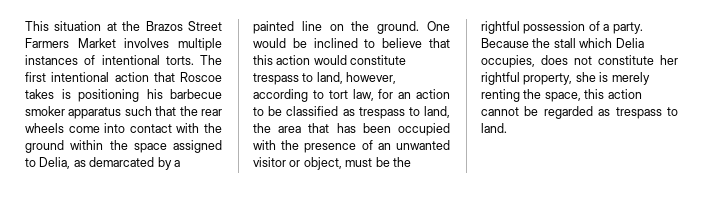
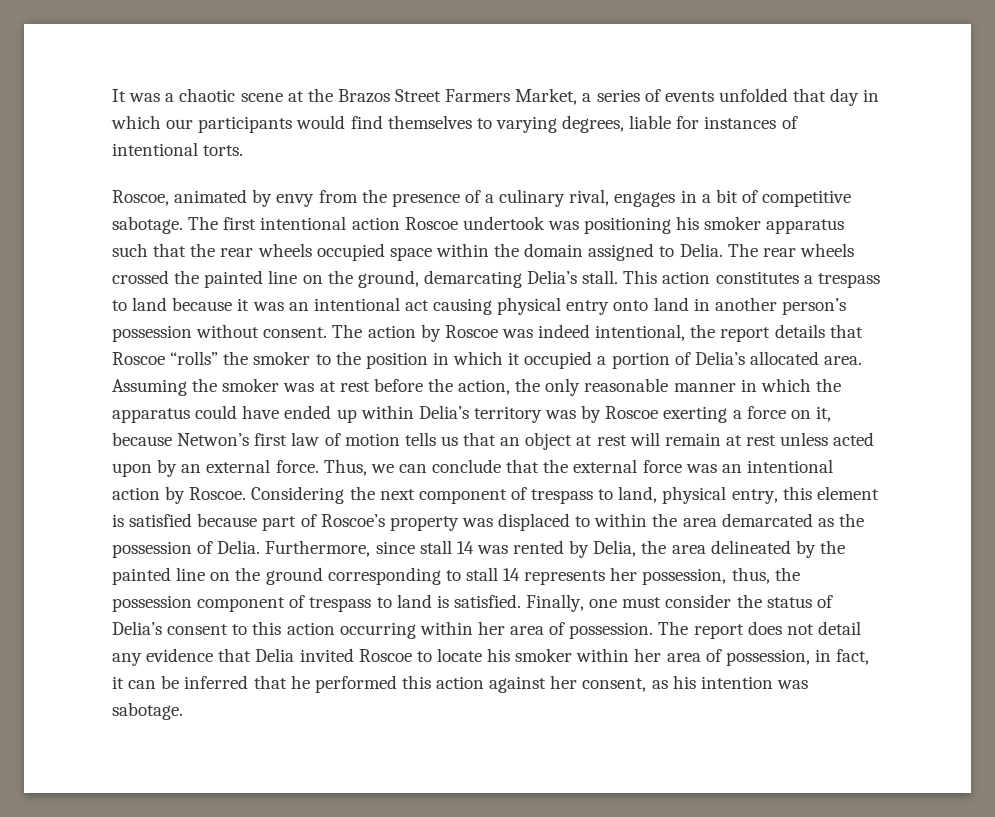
- This situation at the Brazos Street Farmers Market involves multiple instances of intentional torts. The first intentional action that Roscoe takes is positioning his barbecue smoker apparatus such that the rear wheels come into contact with the ground within the space assigned to Delia, as demarcated by a painted line on the ground. One would be inclined to believe that this action would constitute trespass to land, however, according to tort law, for an action to be classified as trespass to land, the area that has been occupied with the presence of an unwanted visitor or object, must be the rightful possession of a party. Because the stall which Delia occupies, does not constitute her rightful property, she is merely renting the space, this action cannot be regarded as trespass to land.
+ It was a chaotic scene at the Brazos Street Farmers Market, a series of events unfolded that day in which our participants would find themselves to varying degrees, liable for instances of intentional torts.
+ Roscoe, animated by envy from the presence of a culinary rival, engages in a bit of competitive sabotage. The first intentional action Roscoe undertook was positioning his smoker apparatus such that the rear wheels occupied space within the domain assigned to Delia. The rear wheels crossed the painted line on the ground, demarcating Delia’s stall. This action constitutes a trespass to land because it was an intentional act causing physical entry onto land in another person’s possession without consent. The action by Roscoe was indeed intentional, the report details that Roscoe “rolls” the smoker to the position in which it occupied a portion of Delia’s allocated area. Assuming the smoker was at rest before the action, the only reasonable manner in which the apparatus could have ended up within Delia’s territory was by Roscoe exerting a force on it, because Netwon’s first law of motion tells us that an object at rest will remain at rest unless acted upon by an external force. Thus, we can conclude that the external force was an intentional action by Roscoe. Considering the next component of trespass to land, physical entry, this element is satisfied because part of Roscoe’s property was displaced to within the area demarcated as the possession of Delia. Furthermore, since stall 14 was rented by Delia, the area delineated by the painted line on the ground corresponding to stall 14 represents her possession, thus, the possession component of trespass to land is satisfied. Finally, one must consider the status of Delia’s consent to this action occurring within her area of possession. The report does not detail any evidence that Delia invited Roscoe to locate his smoker within her area of possession, in fact, it can be inferred that he performed this action against her consent, as his intention was sabotage.

